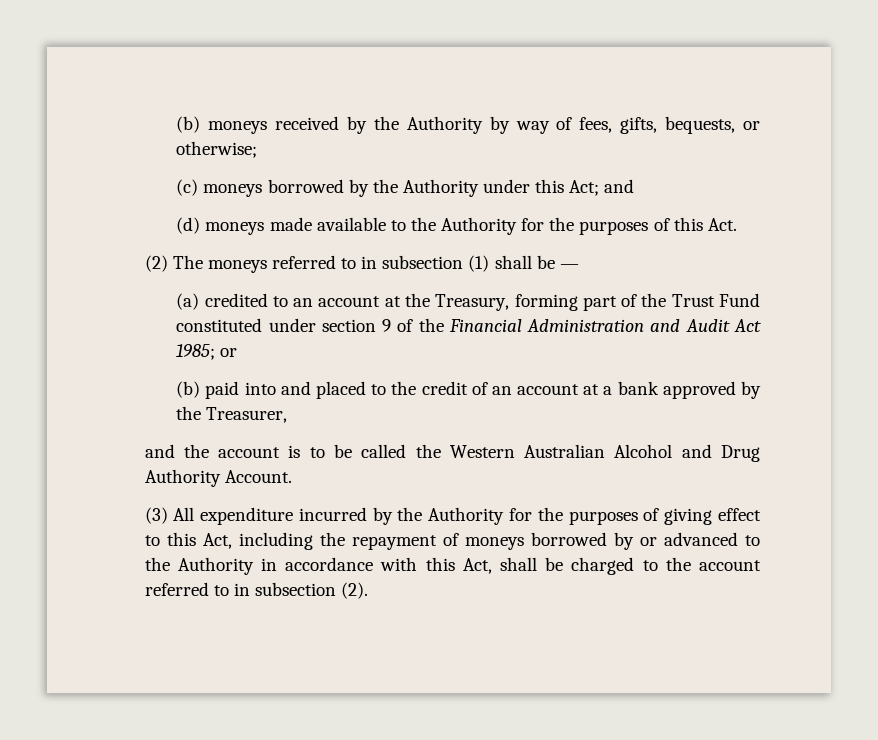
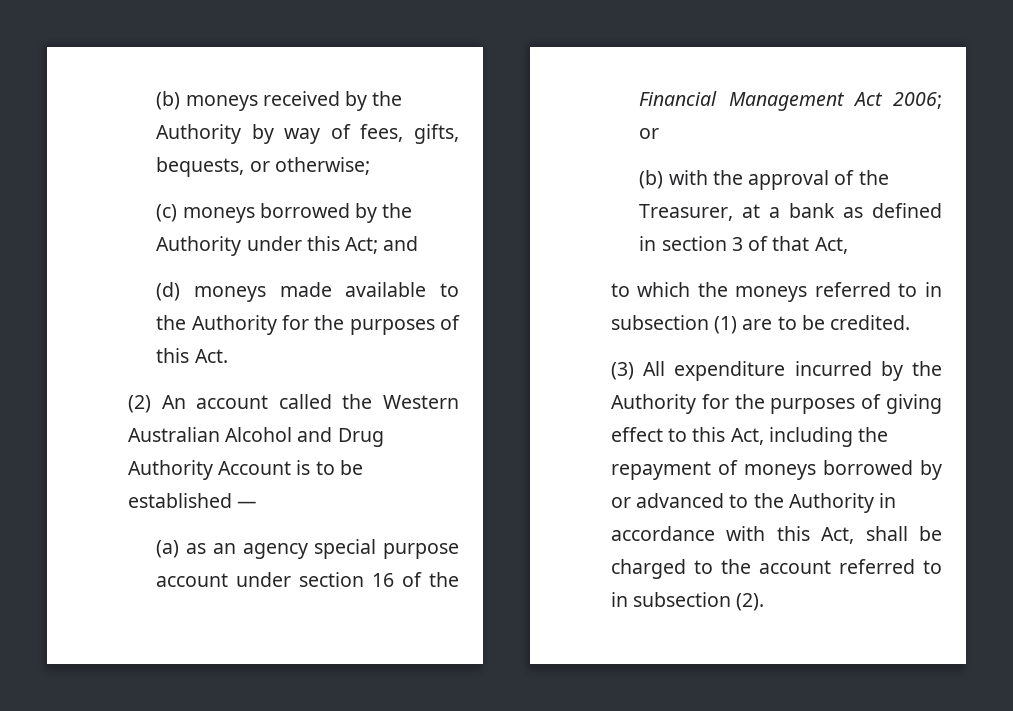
- (2) The moneys referred to in subsection (1) shall be —
- (a) credited to an account at the Treasury, forming part of the Trust Fund constituted under section 9 of the Financial Administration and Audit Act 1985; or
- (b) paid into and placed to the credit of an account at a bank approved by the Treasurer,
- and the account is to be called the Western Australian Alcohol and Drug Authority Account.
+ (2) An account called the Western Australian Alcohol and Drug Authority Account is to be established —
+ (a) as an agency special purpose account under section 16 of the Financial Management Act 2006; or
+ (b) with the approval of the Treasurer, at a bank as defined in section 3 of that Act,
+ to which the moneys referred to in subsection (1) are to be credited.

